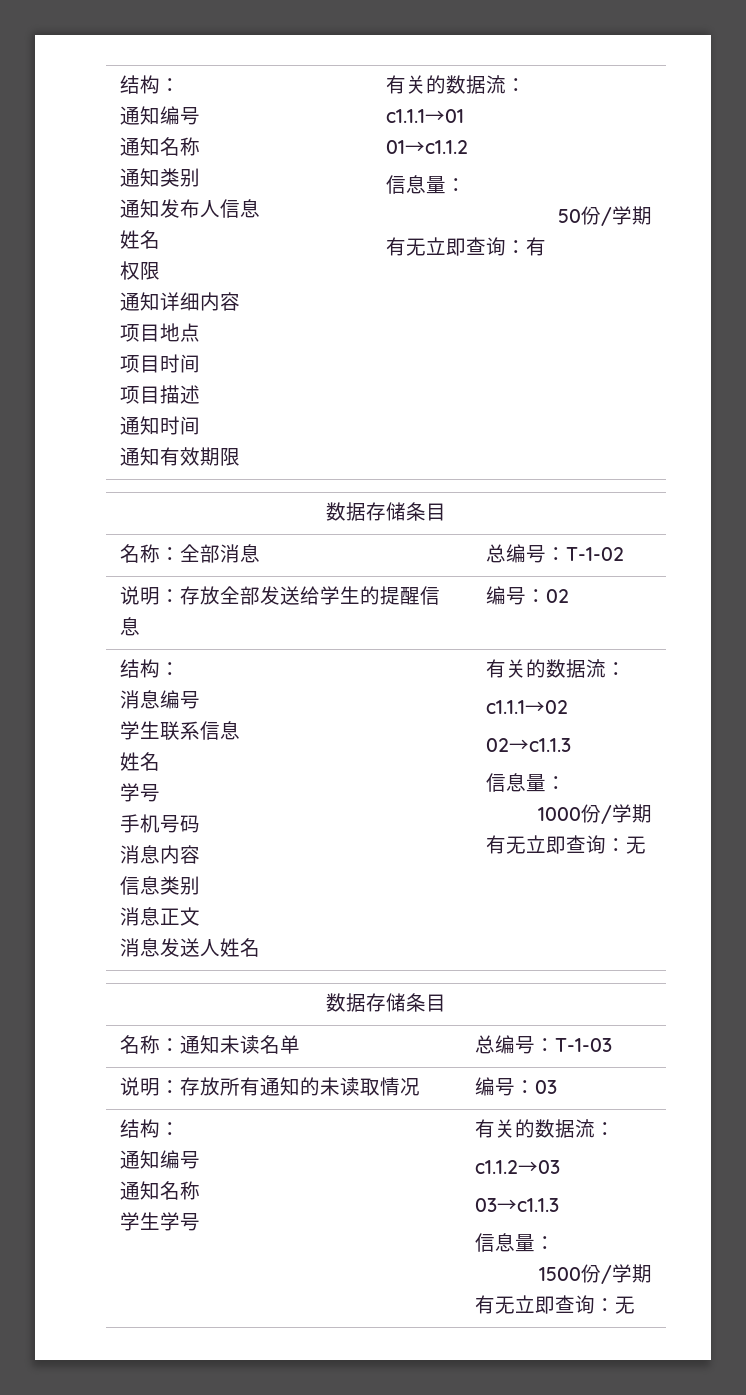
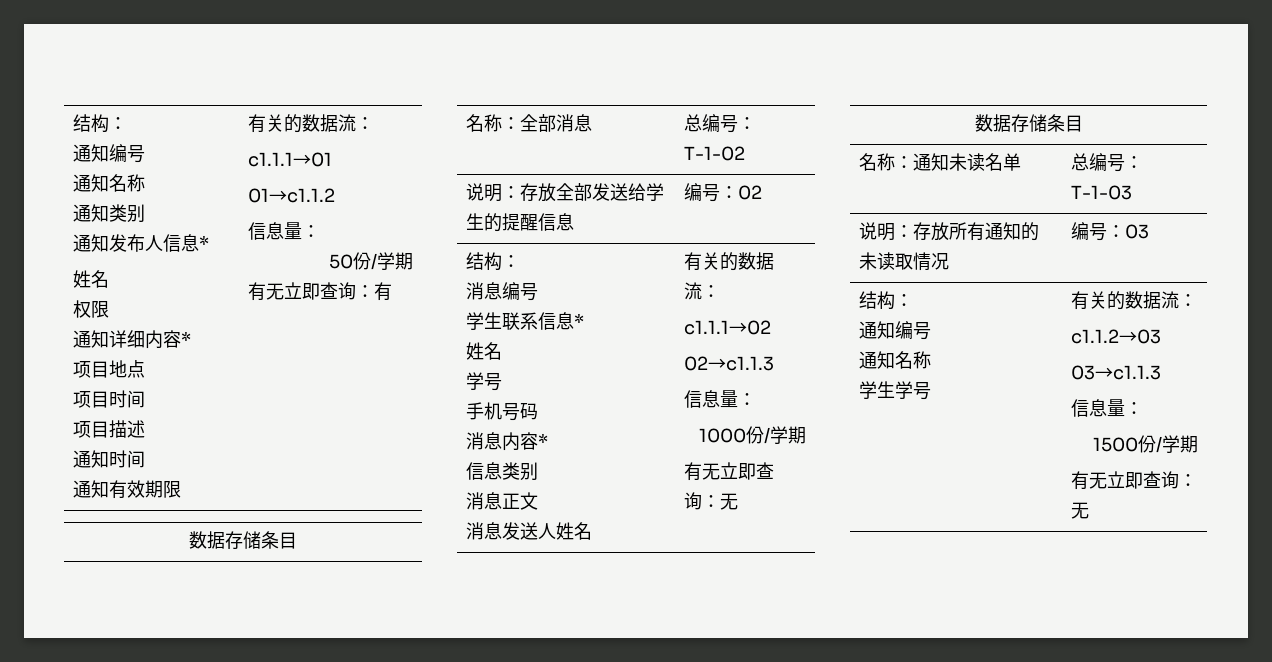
- 通知发布人信息
+ 通知发布人信息*
- 通知详细内容
+ 通知详细内容*
  说明：存放全部发送给学生的提醒信息 | 编号：02
  结构：
  消息编号
- 学生联系信息
+ 学生联系信息*
  姓名
  学号
  手机号码
- 消息内容
+ 消息内容*

